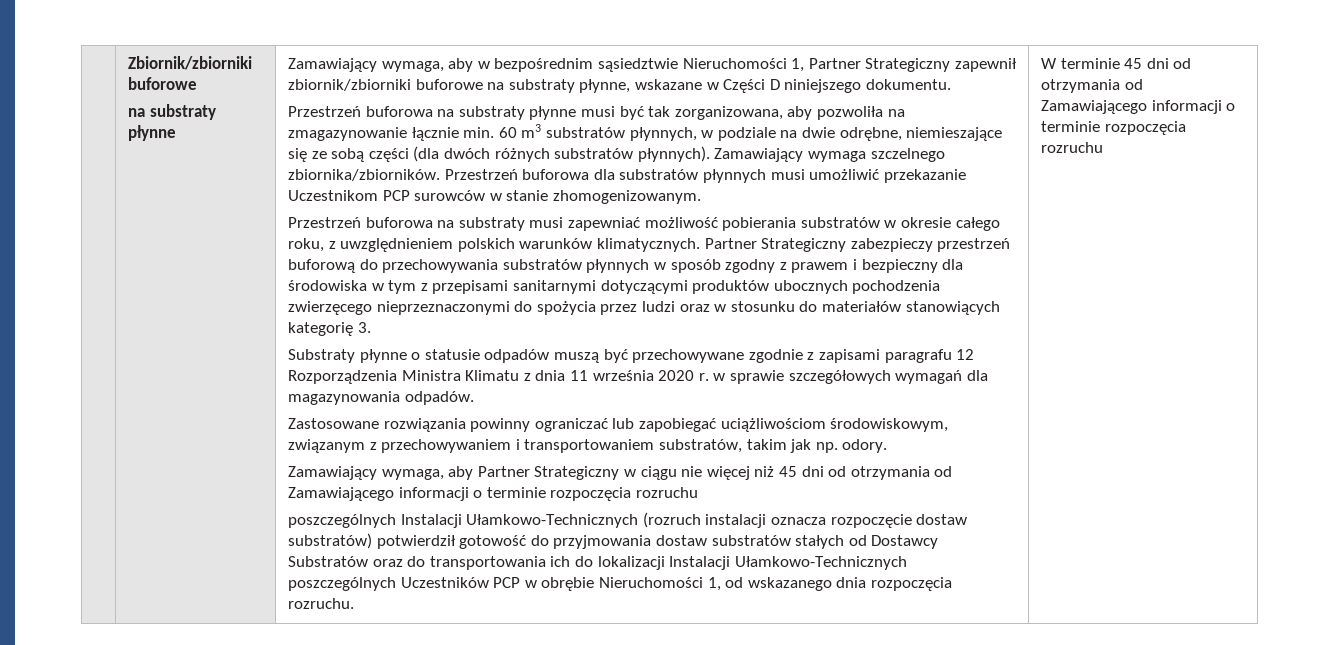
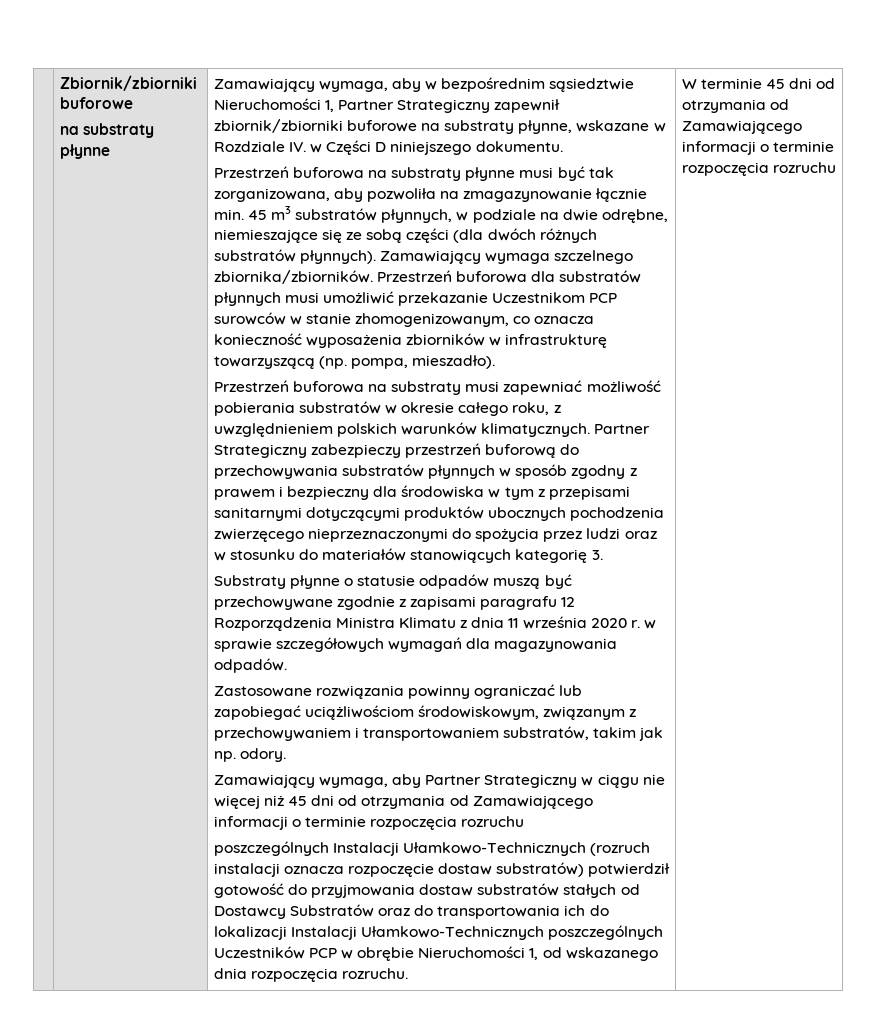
- Zamawiający wymaga, aby w bezpośrednim sąsiedztwie Nieruchomości 1, Partner Strategiczny zapewnił zbiornik/zbiorniki buforowe na substraty płynne, wskazane w Części D niniejszego dokumentu.
+ Zamawiający wymaga, aby w bezpośrednim sąsiedztwie Nieruchomości 1, Partner Strategiczny zapewnił zbiornik/zbiorniki buforowe na substraty płynne, wskazane w Rozdziale IV. w Części D niniejszego dokumentu.
- Przestrzeń buforowa na substraty płynne musi być tak zorganizowana, aby pozwoliła na zmagazynowanie łącznie min. 60 m3 substratów płynnych, w podziale na dwie odrębne, niemieszające się ze sobą części (dla dwóch różnych substratów płynnych).
+ Przestrzeń buforowa na substraty płynne musi być tak zorganizowana, aby pozwoliła na zmagazynowanie łącznie min. 45 m3 substratów płynnych, w podziale na dwie odrębne, niemieszające się ze sobą części (dla dwóch różnych substratów płynnych).
- Przestrzeń buforowa dla substratów płynnych musi umożliwić przekazanie Uczestnikom PCP surowców w stanie zhomogenizowanym.
+ Przestrzeń buforowa dla substratów płynnych musi umożliwić przekazanie Uczestnikom PCP surowców w stanie zhomogenizowanym, co oznacza konieczność wyposażenia zbiorników w infrastrukturę towarzyszącą (np. pompa, mieszadło).

